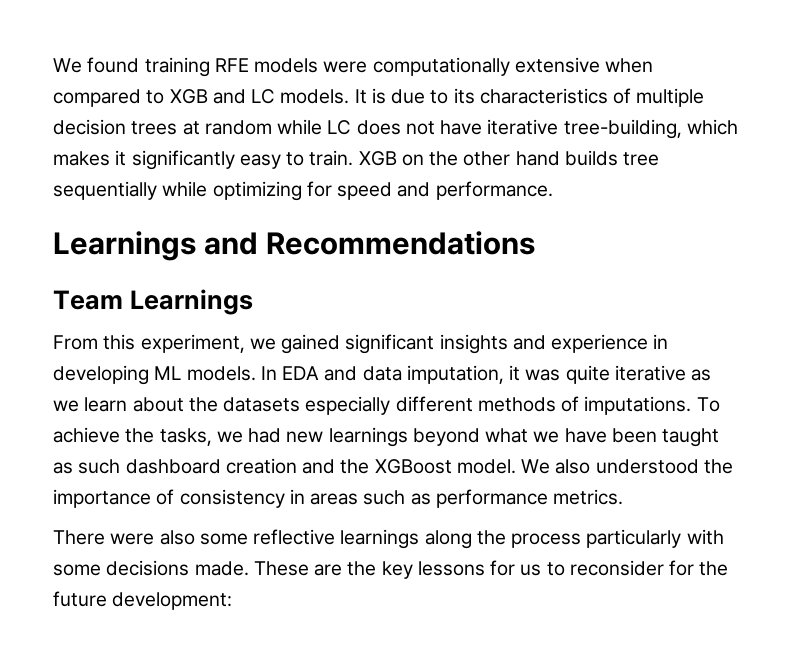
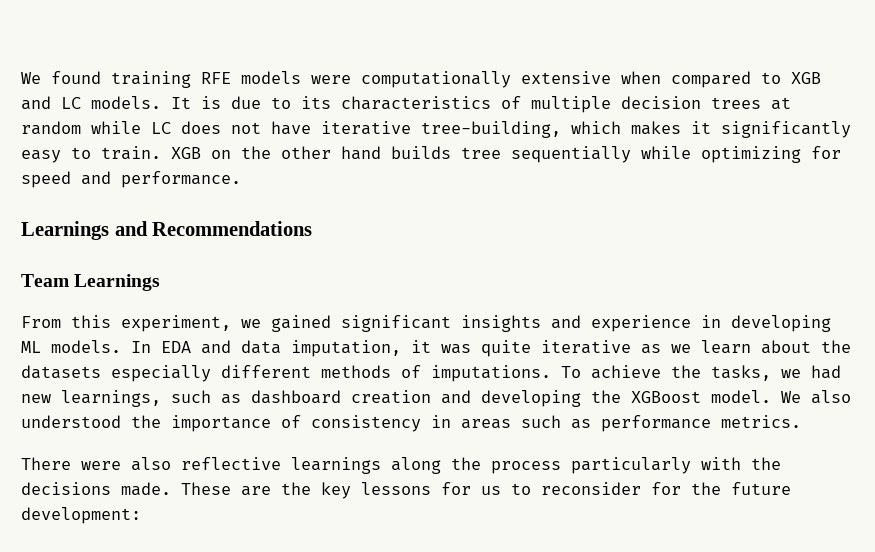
- To achieve the tasks, we had new learnings beyond what we have been taught as such dashboard creation and the XGBoost model.
+ To achieve the tasks, we had new learnings, such as dashboard creation and developing the XGBoost model.
- There were also some reflective learnings along the process particularly with some decisions made.
+ There were also reflective learnings along the process particularly with the decisions made.

